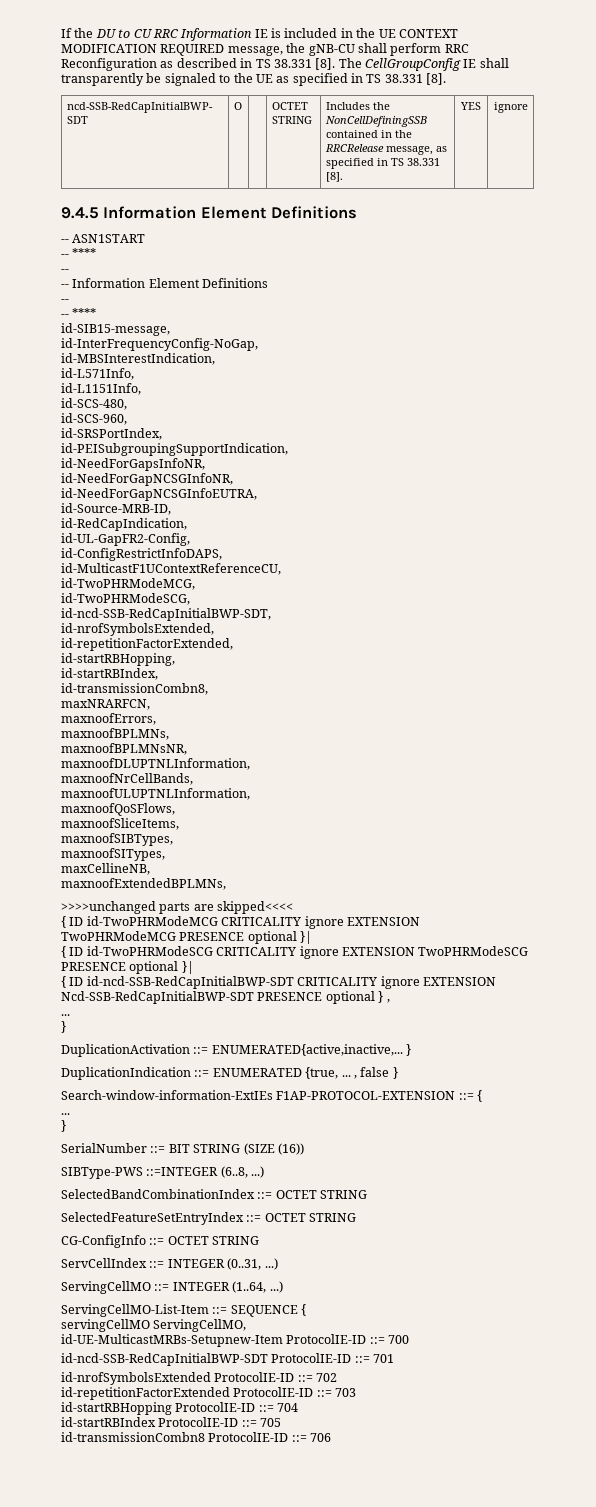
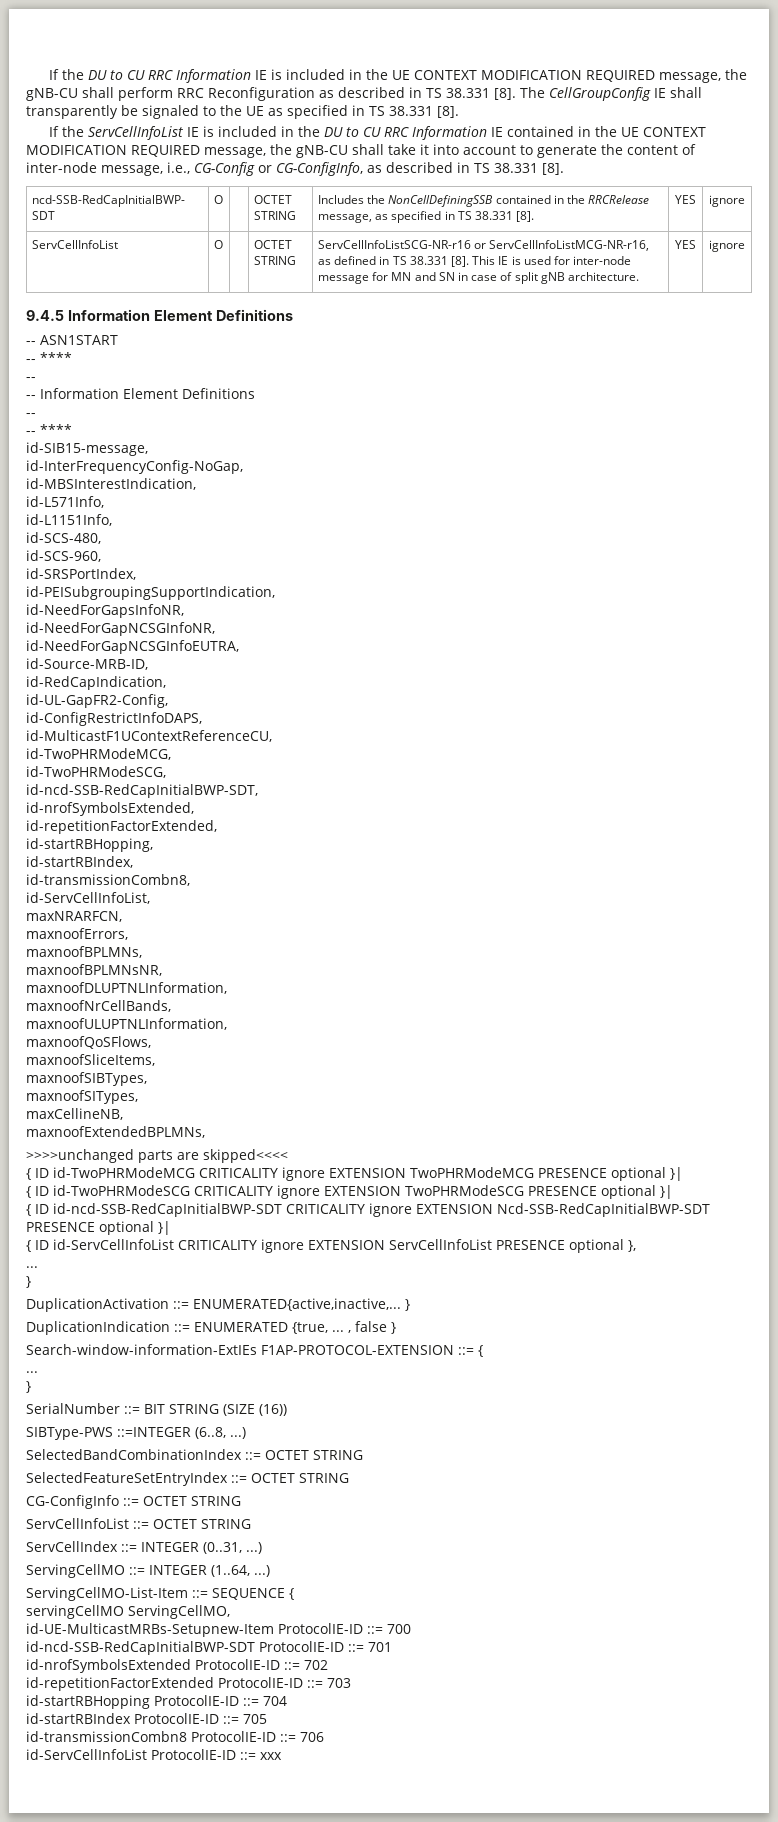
+ If the ServCellInfoList IE is included in the DU to CU RRC Information IE contained in the UE CONTEXT MODIFICATION REQUIRED message, the gNB-CU shall take it into account to generate the content of inter-node message, i.e., CG-Config or CG-ConfigInfo, as described in TS 38.331 [8].
+ ServCellInfoList | O | | OCTET STRING | ServCellInfoListSCG-NR-r16 or ServCellInfoListMCG-NR-r16, as defined in TS 38.331 [8]. This IE is used for inter-node message for MN and SN in case of split gNB architecture. | YES | ignore
+ id-ServCellInfoList,
- { ID id-ncd-SSB-RedCapInitialBWP-SDT CRITICALITY ignore EXTENSION Ncd-SSB-RedCapInitialBWP-SDT PRESENCE optional } ,
+ { ID id-ncd-SSB-RedCapInitialBWP-SDT CRITICALITY ignore EXTENSION Ncd-SSB-RedCapInitialBWP-SDT PRESENCE optional }|
+ { ID id-ServCellInfoList CRITICALITY ignore EXTENSION ServCellInfoList PRESENCE optional },
+ ServCellInfoList ::= OCTET STRING
+ id-ServCellInfoList ProtocolIE-ID ::= xxx

